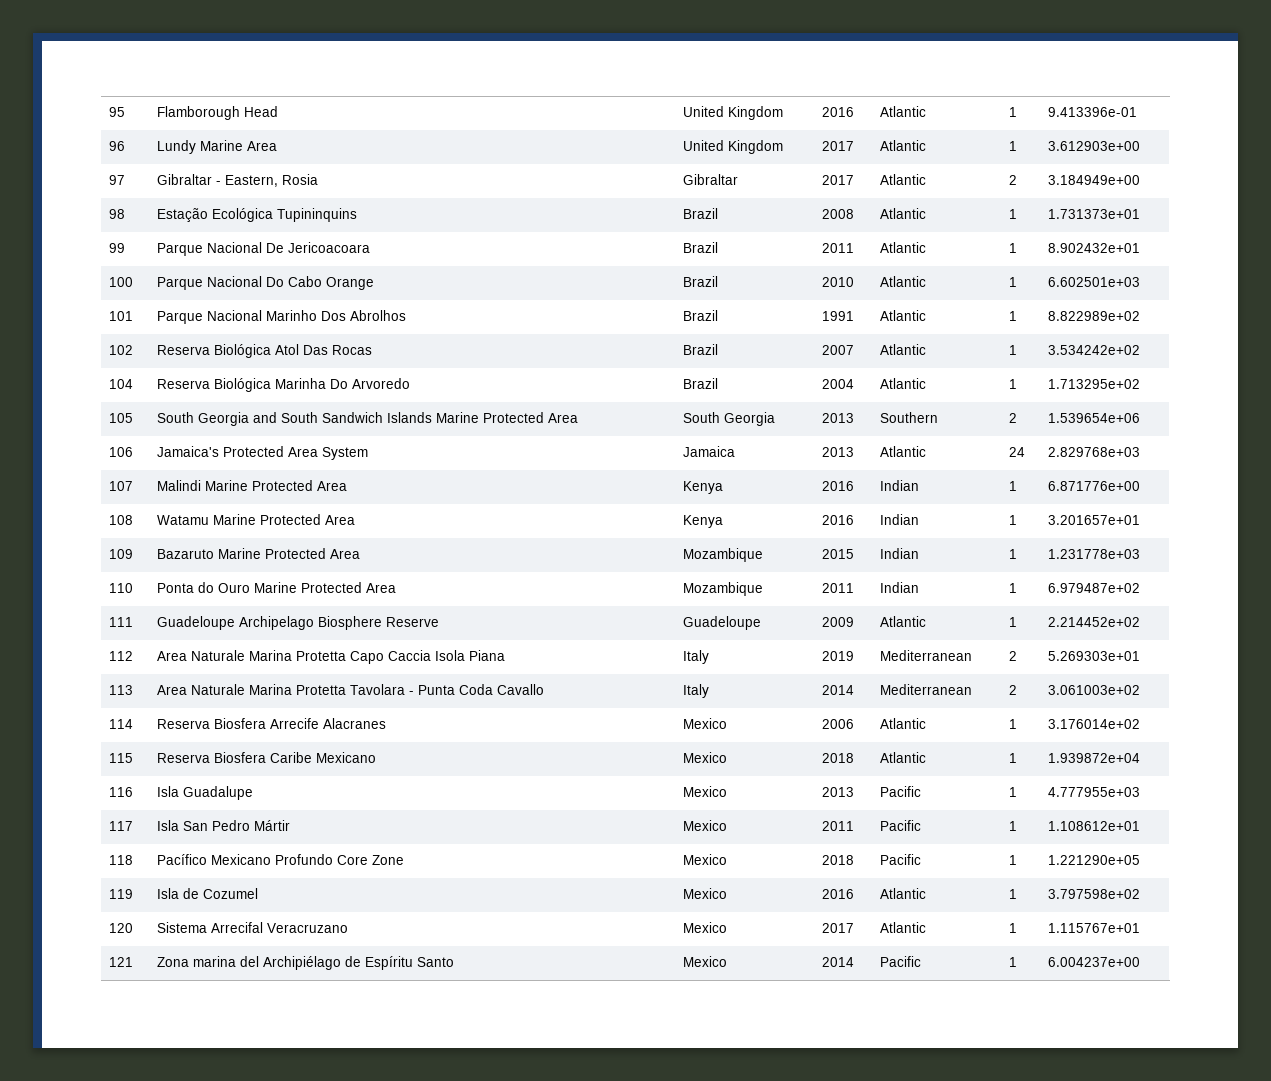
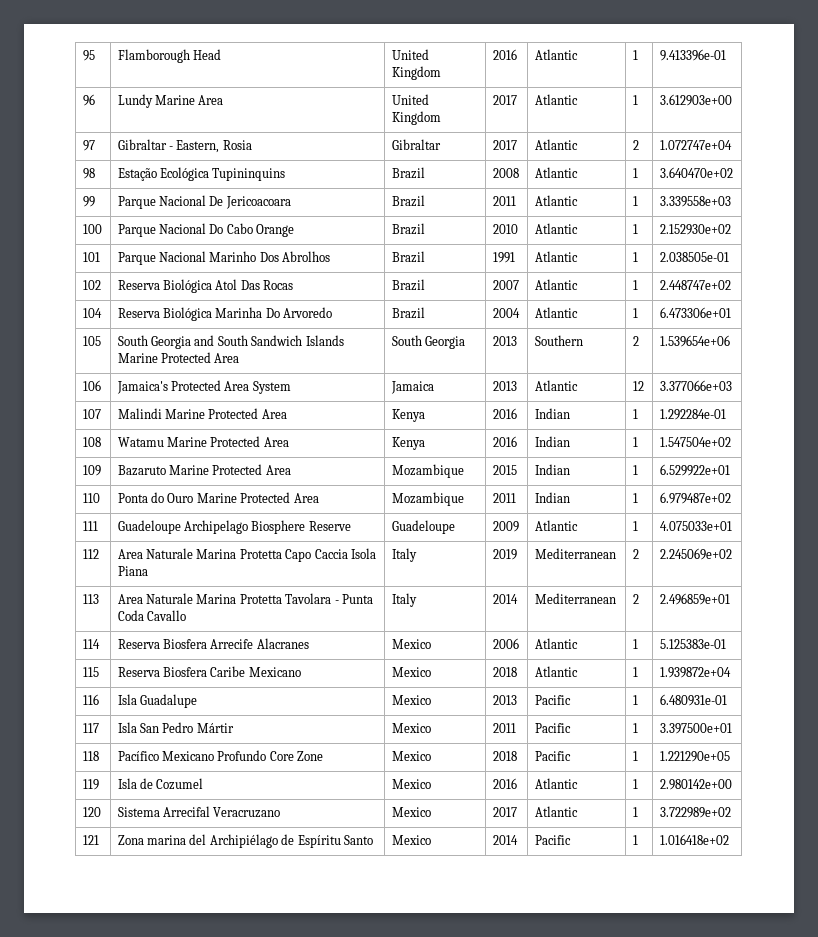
- 97 | Gibraltar - Eastern, Rosia | Gibraltar | 2017 | Atlantic | 2 | 3.184949e+00
+ 97 | Gibraltar - Eastern, Rosia | Gibraltar | 2017 | Atlantic | 2 | 1.072747e+04
- 98 | Estação Ecológica Tupininquins | Brazil | 2008 | Atlantic | 1 | 1.731373e+01
+ 98 | Estação Ecológica Tupininquins | Brazil | 2008 | Atlantic | 1 | 3.640470e+02
- 99 | Parque Nacional De Jericoacoara | Brazil | 2011 | Atlantic | 1 | 8.902432e+01
+ 99 | Parque Nacional De Jericoacoara | Brazil | 2011 | Atlantic | 1 | 3.339558e+03
- 100 | Parque Nacional Do Cabo Orange | Brazil | 2010 | Atlantic | 1 | 6.602501e+03
+ 100 | Parque Nacional Do Cabo Orange | Brazil | 2010 | Atlantic | 1 | 2.152930e+02
- 101 | Parque Nacional Marinho Dos Abrolhos | Brazil | 1991 | Atlantic | 1 | 8.822989e+02
+ 101 | Parque Nacional Marinho Dos Abrolhos | Brazil | 1991 | Atlantic | 1 | 2.038505e-01
- 102 | Reserva Biológica Atol Das Rocas | Brazil | 2007 | Atlantic | 1 | 3.534242e+02
+ 102 | Reserva Biológica Atol Das Rocas | Brazil | 2007 | Atlantic | 1 | 2.448747e+02
- 104 | Reserva Biológica Marinha Do Arvoredo | Brazil | 2004 | Atlantic | 1 | 1.713295e+02
+ 104 | Reserva Biológica Marinha Do Arvoredo | Brazil | 2004 | Atlantic | 1 | 6.473306e+01
- 106 | Jamaica's Protected Area System | Jamaica | 2013 | Atlantic | 24 | 2.829768e+03
+ 106 | Jamaica's Protected Area System | Jamaica | 2013 | Atlantic | 12 | 3.377066e+03
- 107 | Malindi Marine Protected Area | Kenya | 2016 | Indian | 1 | 6.871776e+00
+ 107 | Malindi Marine Protected Area | Kenya | 2016 | Indian | 1 | 1.292284e-01
- 108 | Watamu Marine Protected Area | Kenya | 2016 | Indian | 1 | 3.201657e+01
+ 108 | Watamu Marine Protected Area | Kenya | 2016 | Indian | 1 | 1.547504e+02
- 109 | Bazaruto Marine Protected Area | Mozambique | 2015 | Indian | 1 | 1.231778e+03
+ 109 | Bazaruto Marine Protected Area | Mozambique | 2015 | Indian | 1 | 6.529922e+01
- 111 | Guadeloupe Archipelago Biosphere Reserve | Guadeloupe | 2009 | Atlantic | 1 | 2.214452e+02
+ 111 | Guadeloupe Archipelago Biosphere Reserve | Guadeloupe | 2009 | Atlantic | 1 | 4.075033e+01
- 112 | Area Naturale Marina Protetta Capo Caccia Isola Piana | Italy | 2019 | Mediterranean | 2 | 5.269303e+01
+ 112 | Area Naturale Marina Protetta Capo Caccia Isola Piana | Italy | 2019 | Mediterranean | 2 | 2.245069e+02
- 113 | Area Naturale Marina Protetta Tavolara - Punta Coda Cavallo | Italy | 2014 | Mediterranean | 2 | 3.061003e+02
+ 113 | Area Naturale Marina Protetta Tavolara - Punta Coda Cavallo | Italy | 2014 | Mediterranean | 2 | 2.496859e+01
- 114 | Reserva Biosfera Arrecife Alacranes | Mexico | 2006 | Atlantic | 1 | 3.176014e+02
+ 114 | Reserva Biosfera Arrecife Alacranes | Mexico | 2006 | Atlantic | 1 | 5.125383e-01
- 116 | Isla Guadalupe | Mexico | 2013 | Pacific | 1 | 4.777955e+03
+ 116 | Isla Guadalupe | Mexico | 2013 | Pacific | 1 | 6.480931e-01
- 117 | Isla San Pedro Mártir | Mexico | 2011 | Pacific | 1 | 1.108612e+01
+ 117 | Isla San Pedro Mártir | Mexico | 2011 | Pacific | 1 | 3.397500e+01
- 119 | Isla de Cozumel | Mexico | 2016 | Atlantic | 1 | 3.797598e+02
+ 119 | Isla de Cozumel | Mexico | 2016 | Atlantic | 1 | 2.980142e+00
- 120 | Sistema Arrecifal Veracruzano | Mexico | 2017 | Atlantic | 1 | 1.115767e+01
+ 120 | Sistema Arrecifal Veracruzano | Mexico | 2017 | Atlantic | 1 | 3.722989e+02
- 121 | Zona marina del Archipiélago de Espíritu Santo | Mexico | 2014 | Pacific | 1 | 6.004237e+00
+ 121 | Zona marina del Archipiélago de Espíritu Santo | Mexico | 2014 | Pacific | 1 | 1.016418e+02

